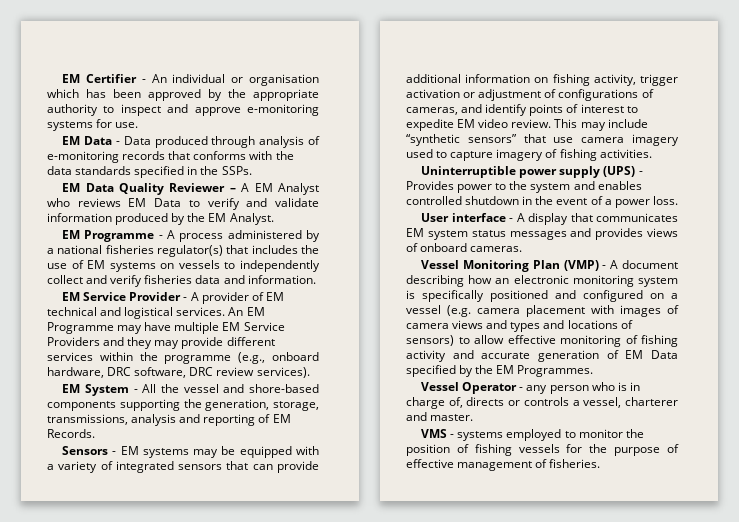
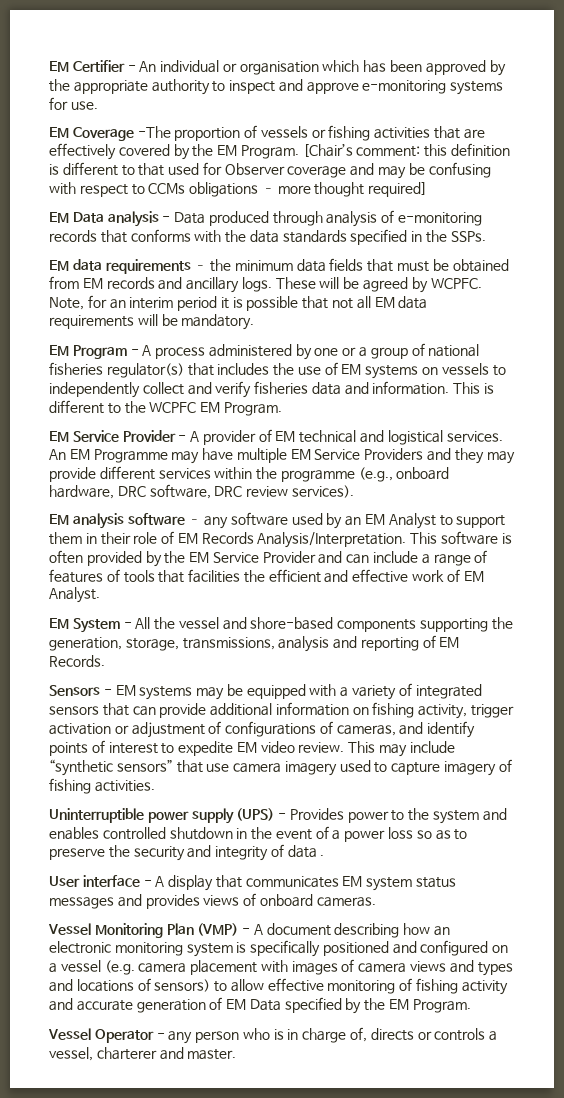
- EM Data - Data produced through analysis of e-monitoring records that conforms with the data standards specified in the SSPs.
+ EM Coverage -The proportion of vessels or fishing activities that are effectively covered by the EM Program. [Chair’s comment: this definition is different to that used for Observer coverage and may be confusing with respect to CCMs obligations – more thought required]
+ EM Data analysis - Data produced through analysis of e-monitoring records that conforms with the data standards specified in the SSPs.
- EM Data Quality Reviewer – A EM Analyst who reviews EM Data to verify and validate information produced by the EM Analyst.
- EM Programme - A process administered by a national fisheries regulator(s) that includes the use of EM systems on vessels to independently collect and verify fisheries data and information.
+ EM data requirements – the minimum data fields that must be obtained from EM records and ancillary logs. These will be agreed by WCPFC. Note, for an interim period it is possible that not all EM data requirements will be mandatory.
+ EM Program - A process administered by one or a group of national fisheries regulator(s) that includes the use of EM systems on vessels to independently collect and verify fisheries data and information. This is different to the WCPFC EM Program.
+ EM analysis software – any software used by an EM Analyst to support them in their role of EM Records Analysis/Interpretation. This software is often provided by the EM Service Provider and can include a range of features of tools that facilities the efficient and effective work of EM Analyst.
- Uninterruptible power supply (UPS) - Provides power to the system and enables controlled shutdown in the event of a power loss.
+ Uninterruptible power supply (UPS) - Provides power to the system and enables controlled shutdown in the event of a power loss so as to preserve the security and integrity of data .
- Vessel Monitoring Plan (VMP) - A document describing how an electronic monitoring system is specifically positioned and configured on a vessel (e.g. camera placement with images of camera views and types and locations of sensors) to allow effective monitoring of fishing activity and accurate generation of EM Data specified by the EM Programmes.
+ Vessel Monitoring Plan (VMP) - A document describing how an electronic monitoring system is specifically positioned and configured on a vessel (e.g. camera placement with images of camera views and types and locations of sensors) to allow effective monitoring of fishing activity and accurate generation of EM Data specified by the EM Program.
- VMS - systems employed to monitor the position of fishing vessels for the purpose of effective management of fisheries.

